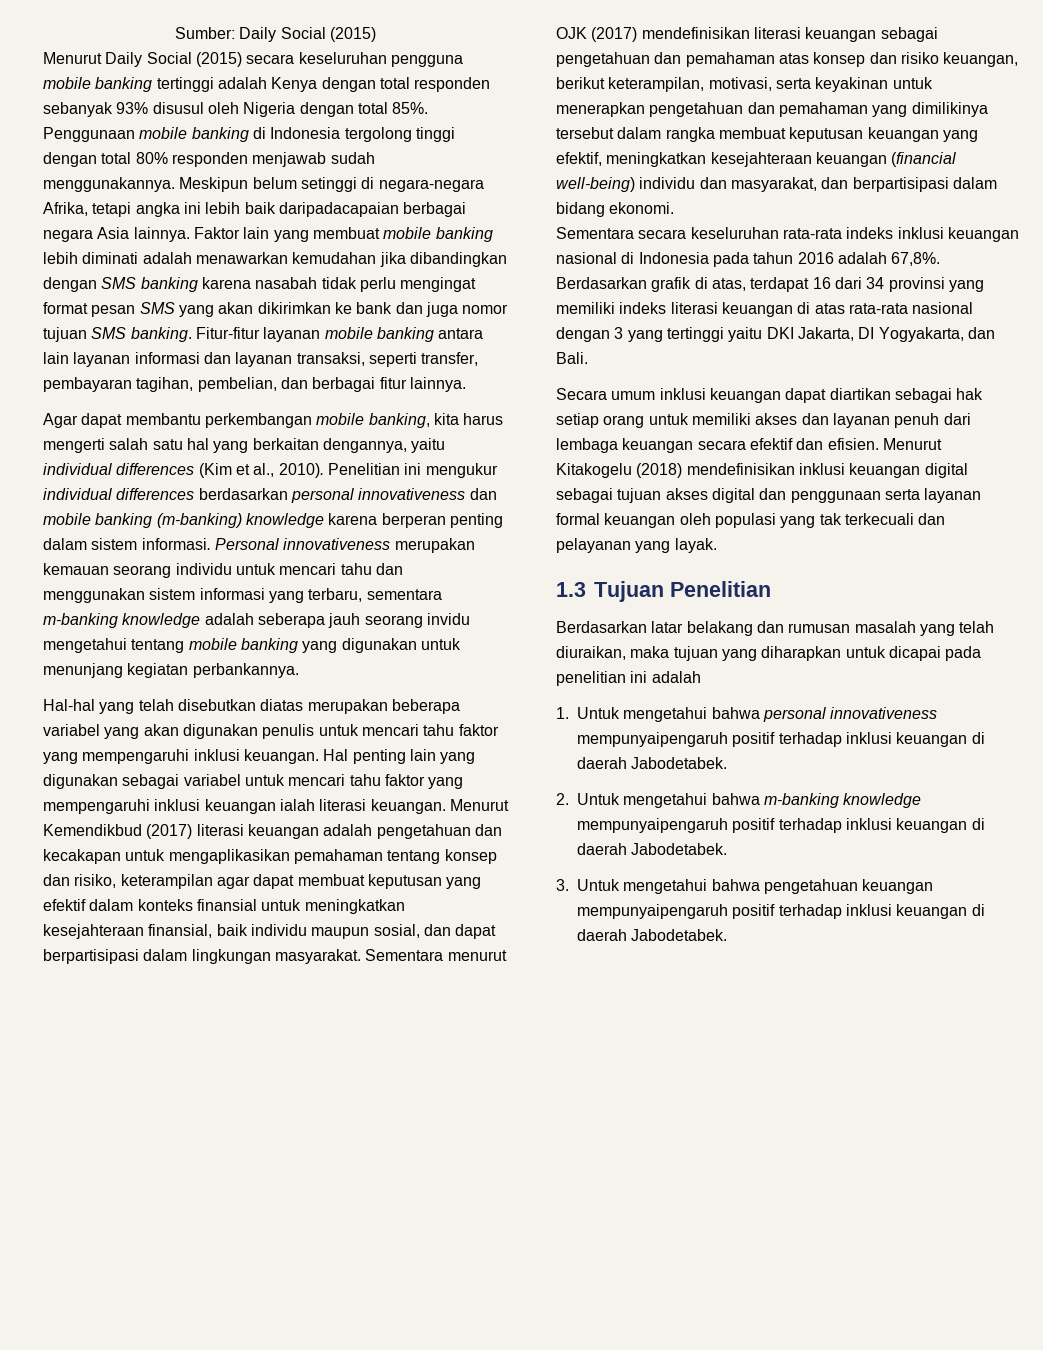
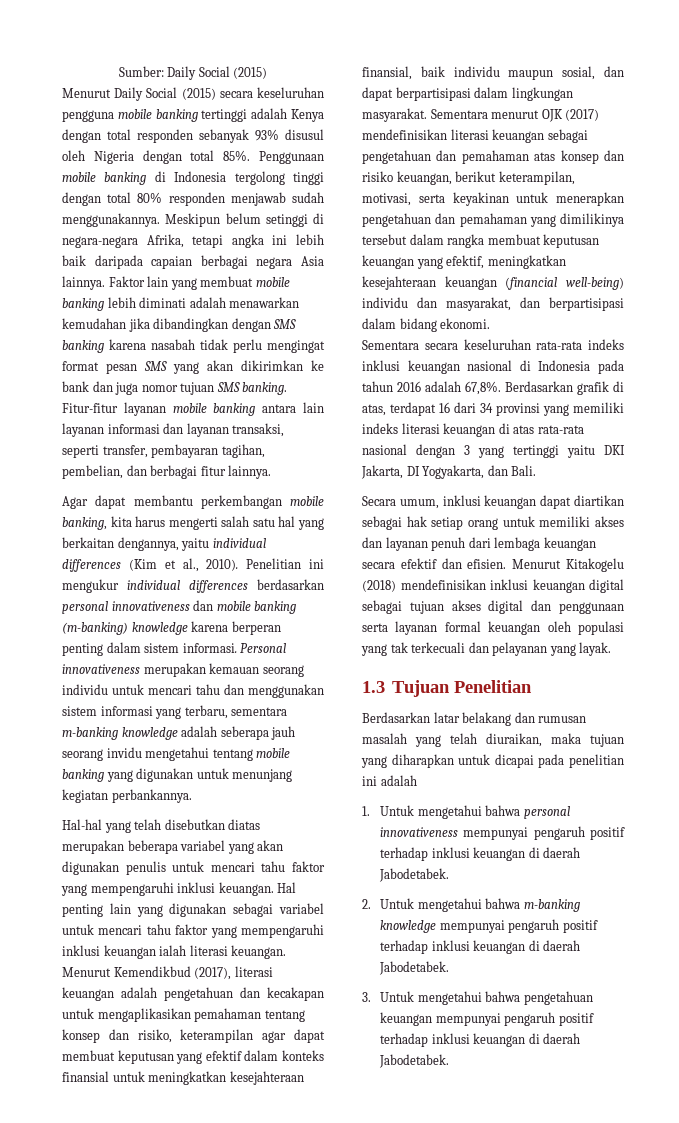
- Meskipun belum setinggi di negara-negara Afrika, tetapi angka ini lebih baik daripadacapaian berbagai negara Asia lainnya.
+ Meskipun belum setinggi di negara-negara Afrika, tetapi angka ini lebih baik daripada capaian berbagai negara Asia lainnya.
- Menurut Kemendikbud (2017) literasi keuangan adalah pengetahuan dan kecakapan untuk mengaplikasikan pemahaman tentang konsep dan risiko, keterampilan agar dapat membuat keputusan yang efektif dalam konteks finansial untuk meningkatkan kesejahteraan finansial, baik individu maupun sosial, dan dapat berpartisipasi dalam lingkungan masyarakat.
+ Menurut Kemendikbud (2017), literasi keuangan adalah pengetahuan dan kecakapan untuk mengaplikasikan pemahaman tentang konsep dan risiko, keterampilan agar dapat membuat keputusan yang efektif dalam konteks finansial untuk meningkatkan kesejahteraan finansial, baik individu maupun sosial, dan dapat berpartisipasi dalam lingkungan masyarakat.
- Secara umum inklusi keuangan dapat diartikan sebagai hak setiap orang untuk memiliki akses dan layanan penuh dari lembaga keuangan secara efektif dan efisien.
+ Secara umum, inklusi keuangan dapat diartikan sebagai hak setiap orang untuk memiliki akses dan layanan penuh dari lembaga keuangan secara efektif dan efisien.
- 1. Untuk mengetahui bahwa personal innovativeness mempunyaipengaruh positif terhadap inklusi keuangan di daerah Jabodetabek.
+ 1. Untuk mengetahui bahwa personal innovativeness mempunyai pengaruh positif terhadap inklusi keuangan di daerah Jabodetabek.
- 2. Untuk mengetahui bahwa m-banking knowledge mempunyaipengaruh positif terhadap inklusi keuangan di daerah Jabodetabek.
+ 2. Untuk mengetahui bahwa m-banking knowledge mempunyai pengaruh positif terhadap inklusi keuangan di daerah Jabodetabek.
- 3. Untuk mengetahui bahwa pengetahuan keuangan mempunyaipengaruh positif terhadap inklusi keuangan di daerah Jabodetabek.
+ 3. Untuk mengetahui bahwa pengetahuan keuangan mempunyai pengaruh positif terhadap inklusi keuangan di daerah Jabodetabek.

